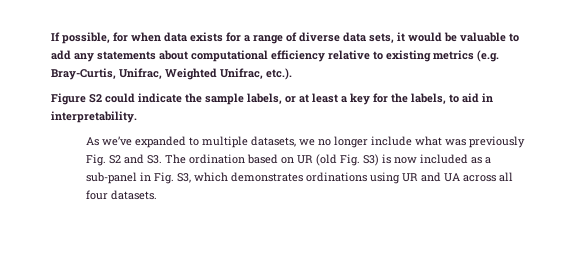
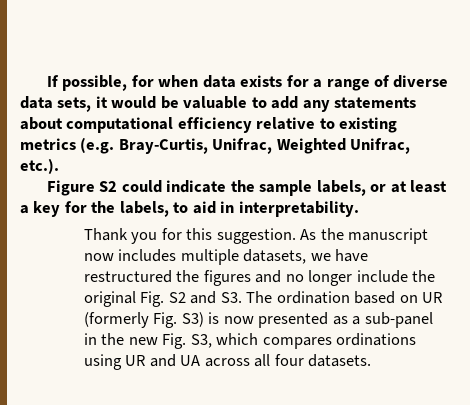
- As we’ve expanded to multiple datasets, we no longer include what was previously Fig. S2 and S3. The ordination based on UR (old Fig. S3) is now included as a sub-panel in Fig. S3, which demonstrates ordinations using UR and UA across all four datasets.
+ Thank you for this suggestion. As the manuscript now includes multiple datasets, we have restructured the figures and no longer include the original Fig. S2 and S3. The ordination based on UR (formerly Fig. S3) is now presented as a sub-panel in the new Fig. S3, which compares ordinations using UR and UA across all four datasets.

